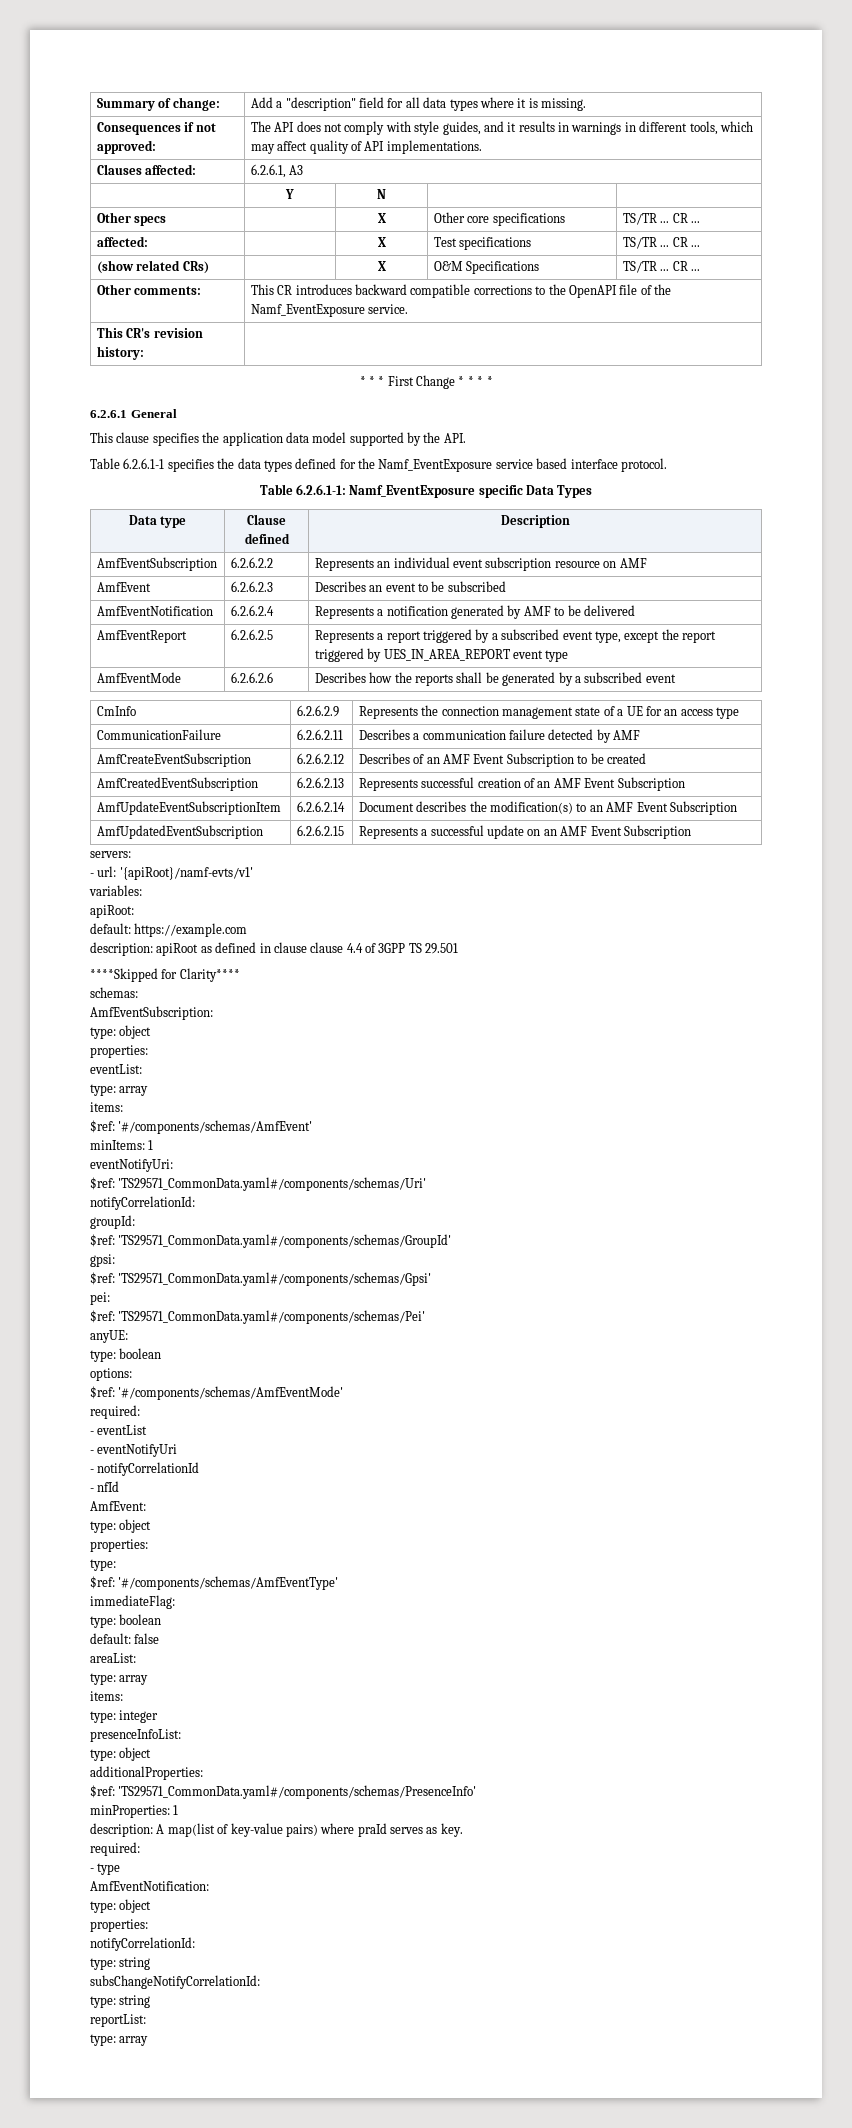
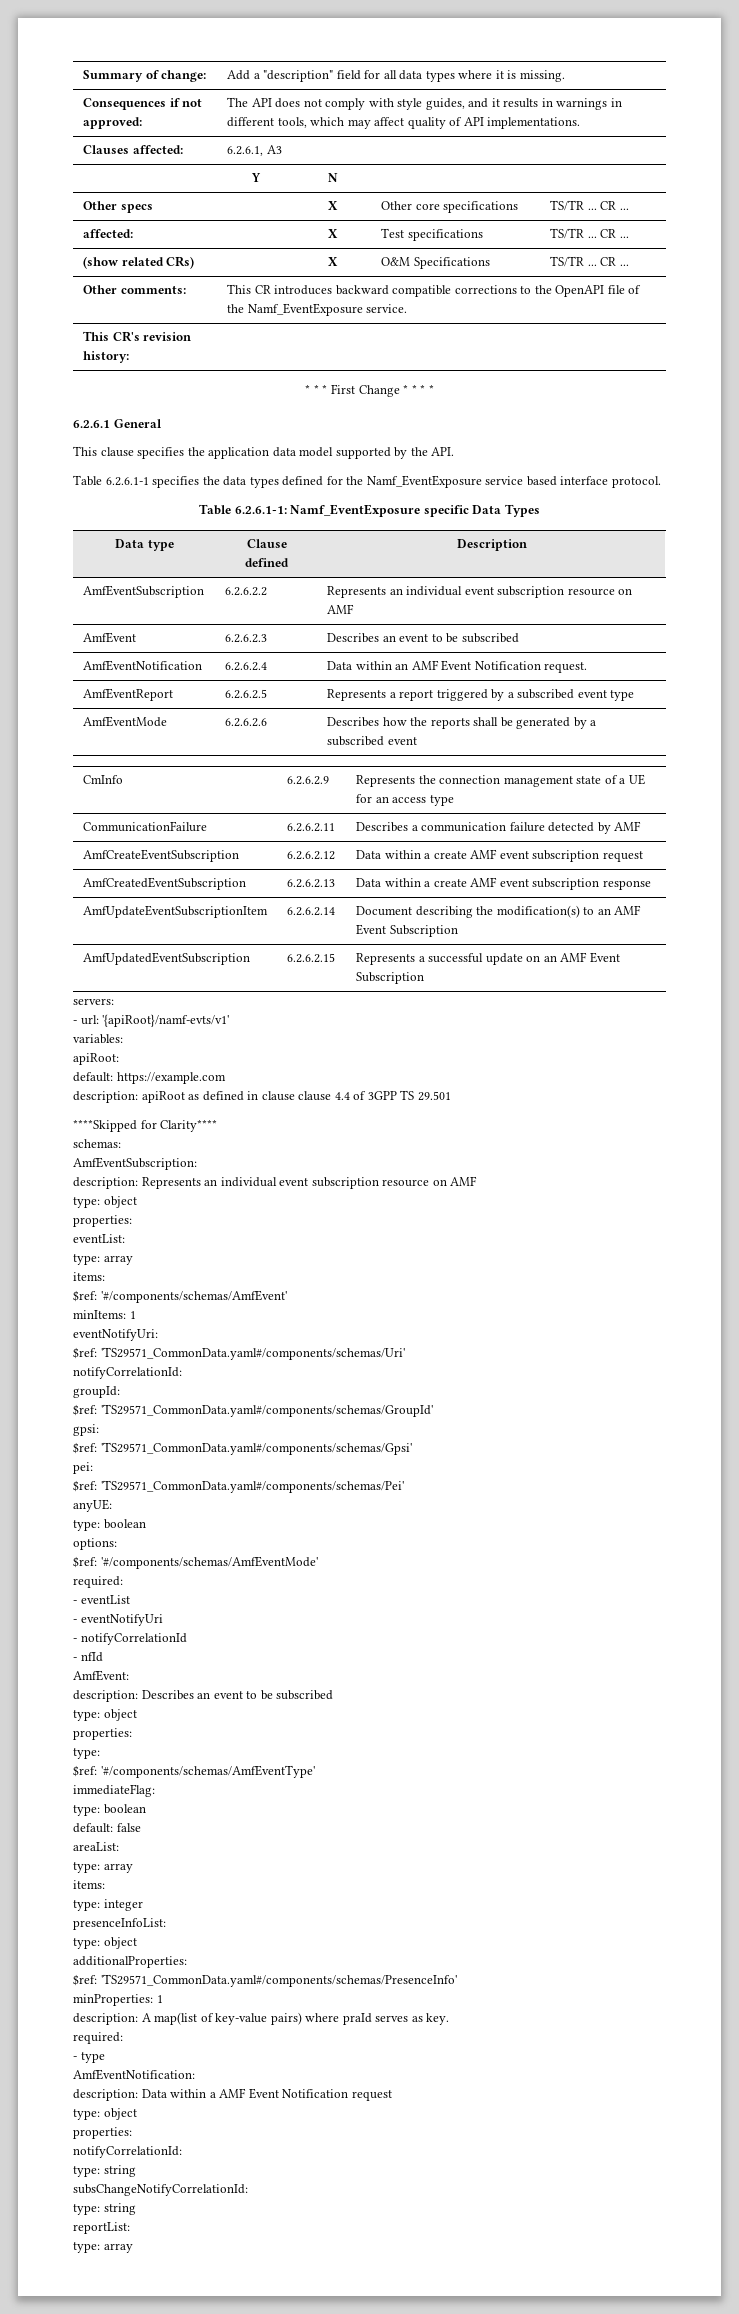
- AmfEventNotification | 6.2.6.2.4 | Represents a notification generated by AMF to be delivered
+ AmfEventNotification | 6.2.6.2.4 | Data within an AMF Event Notification request.
- AmfEventReport | 6.2.6.2.5 | Represents a report triggered by a subscribed event type, except the report triggered by UES_IN_AREA_REPORT event type
+ AmfEventReport | 6.2.6.2.5 | Represents a report triggered by a subscribed event type
- AmfCreateEventSubscription | 6.2.6.2.12 | Describes of an AMF Event Subscription to be created
- AmfCreatedEventSubscription | 6.2.6.2.13 | Represents successful creation of an AMF Event Subscription
+ AmfCreateEventSubscription | 6.2.6.2.12 | Data within a create AMF event subscription request
+ AmfCreatedEventSubscription | 6.2.6.2.13 | Data within a create AMF event subscription response
- AmfUpdateEventSubscriptionItem | 6.2.6.2.14 | Document describes the modification(s) to an AMF Event Subscription
+ AmfUpdateEventSubscriptionItem | 6.2.6.2.14 | Document describing the modification(s) to an AMF Event Subscription
+ description: Represents an individual event subscription resource on AMF
+ description: Describes an event to be subscribed
+ description: Data within a AMF Event Notification request

